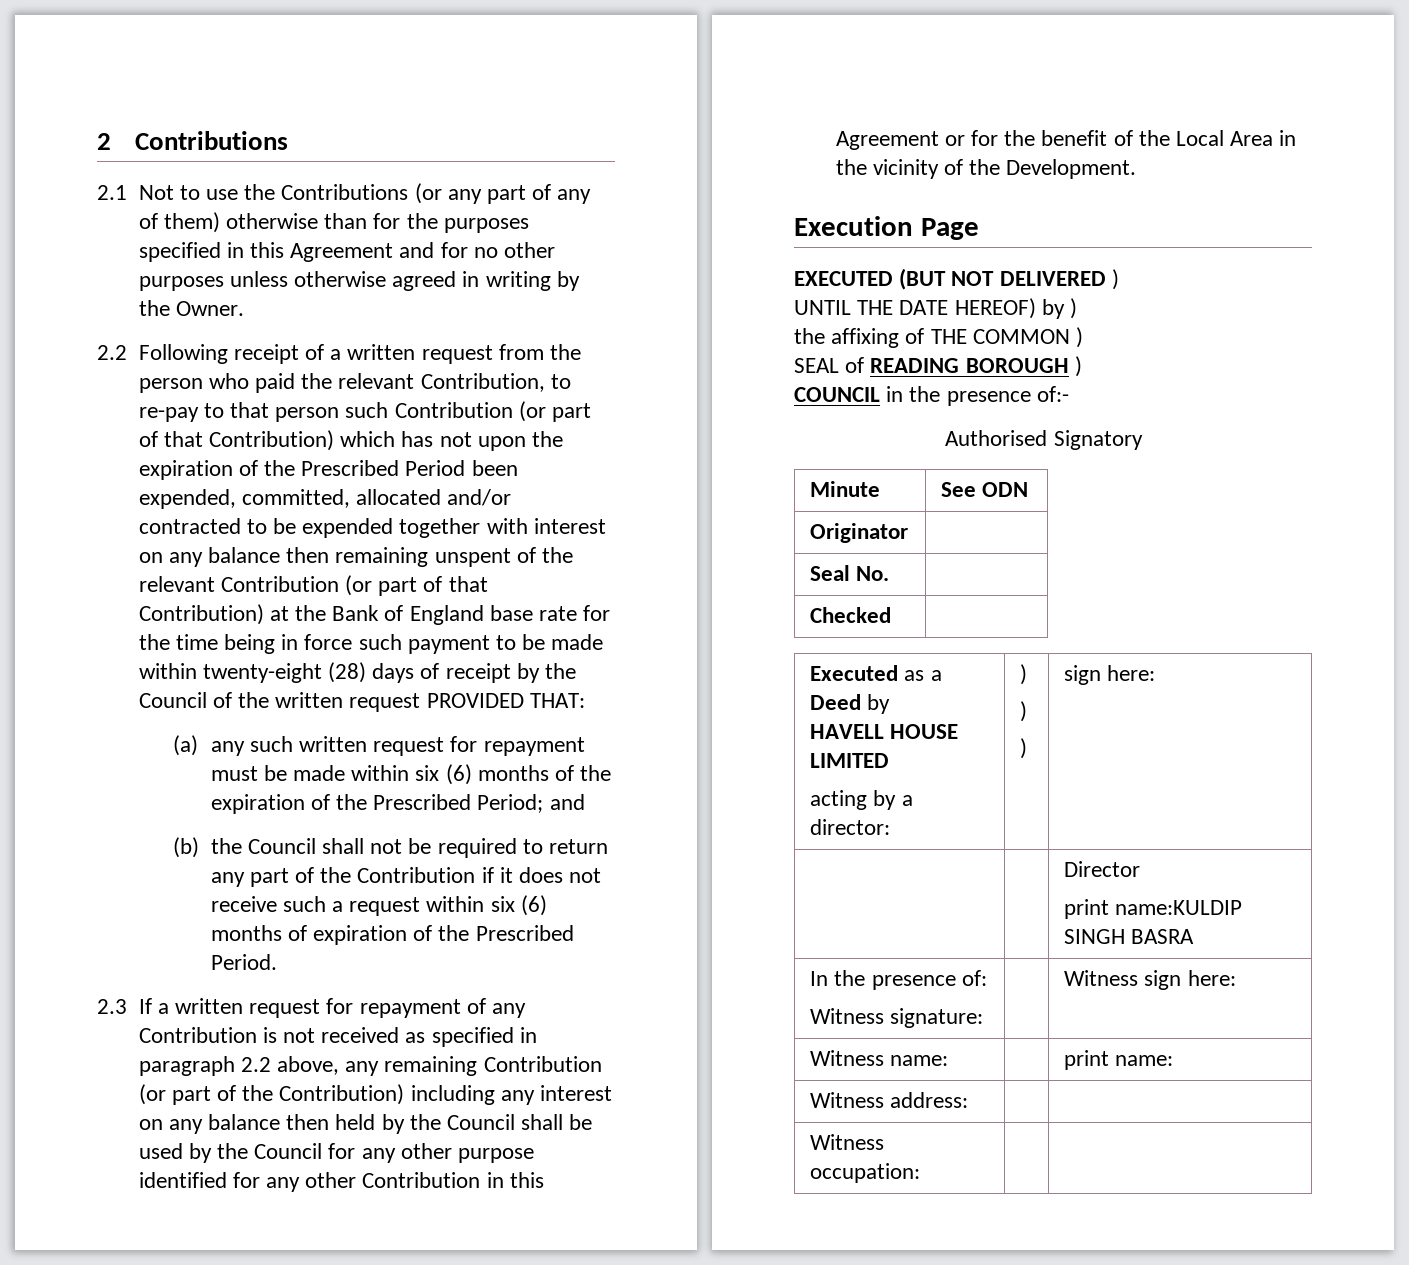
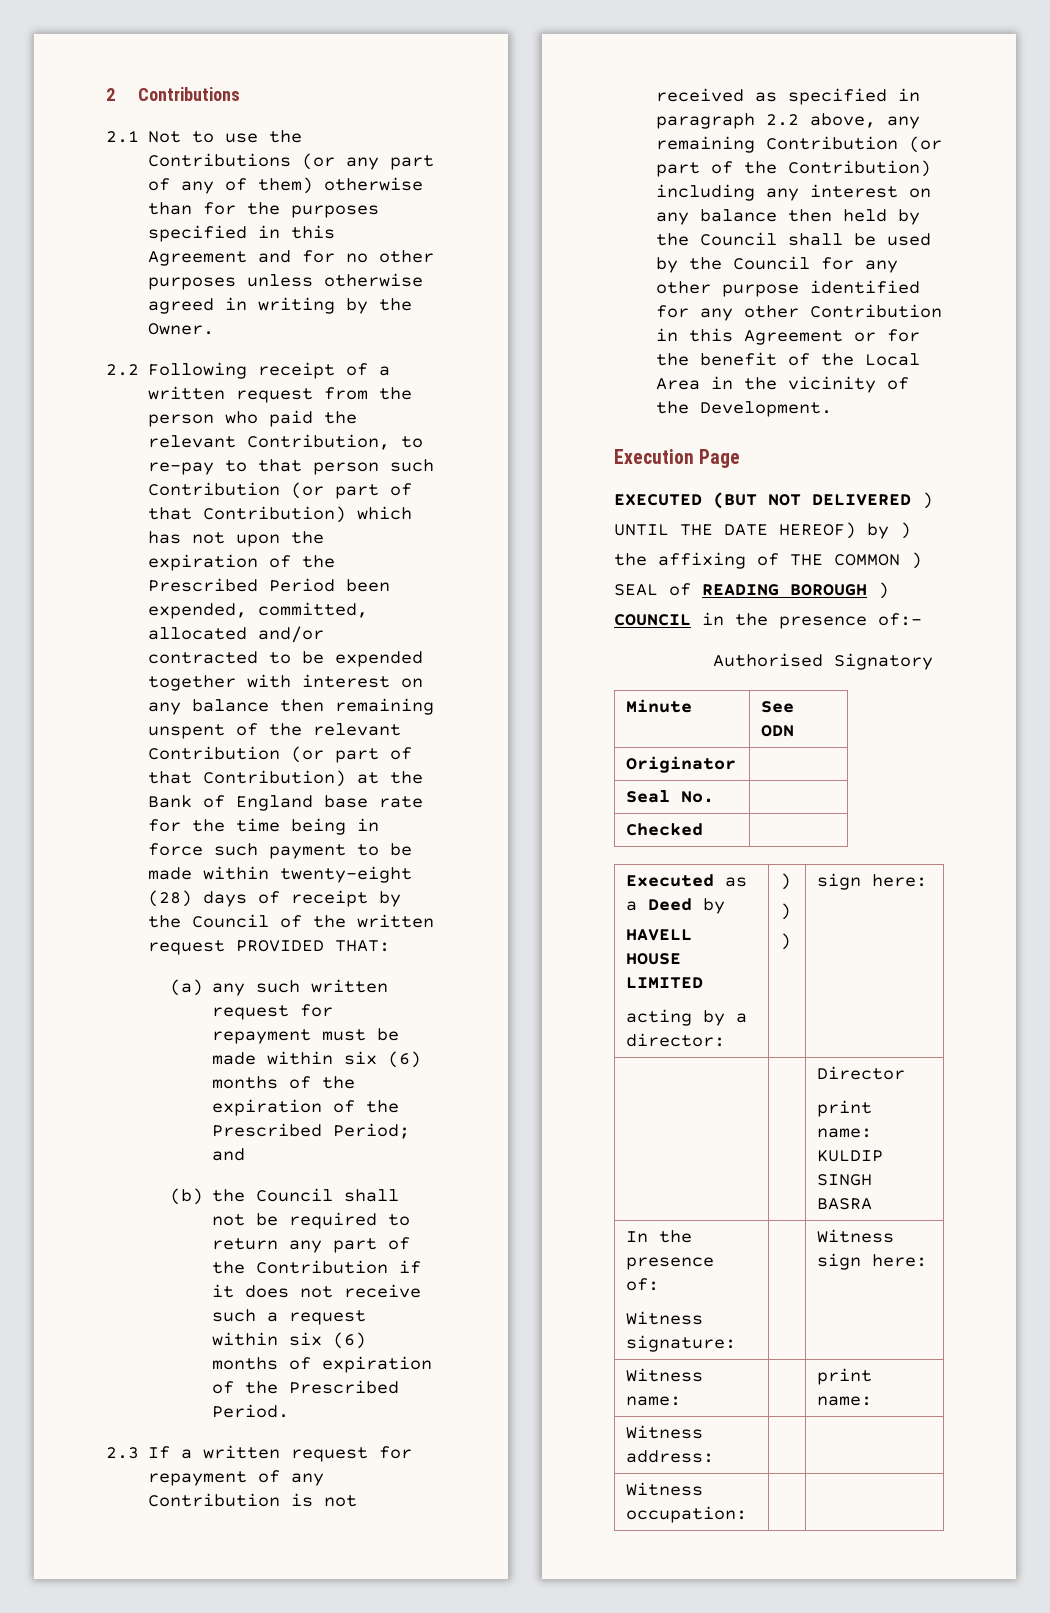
  | | Director
- print name:KULDIP SINGH BASRA
+ print name: KULDIP SINGH BASRA

